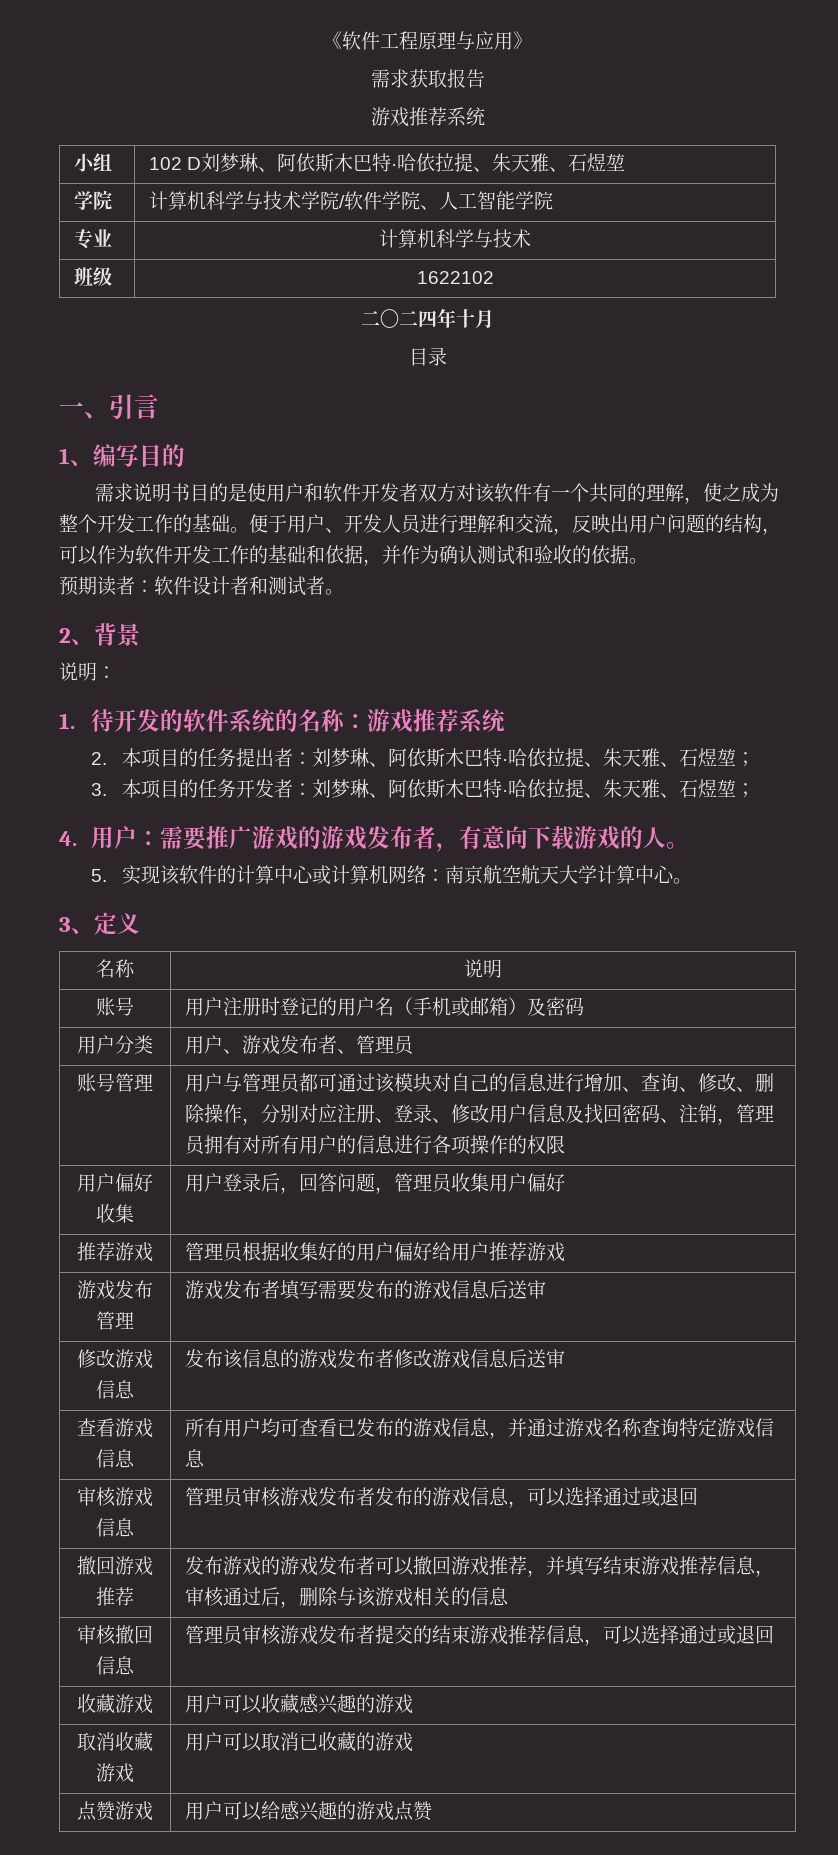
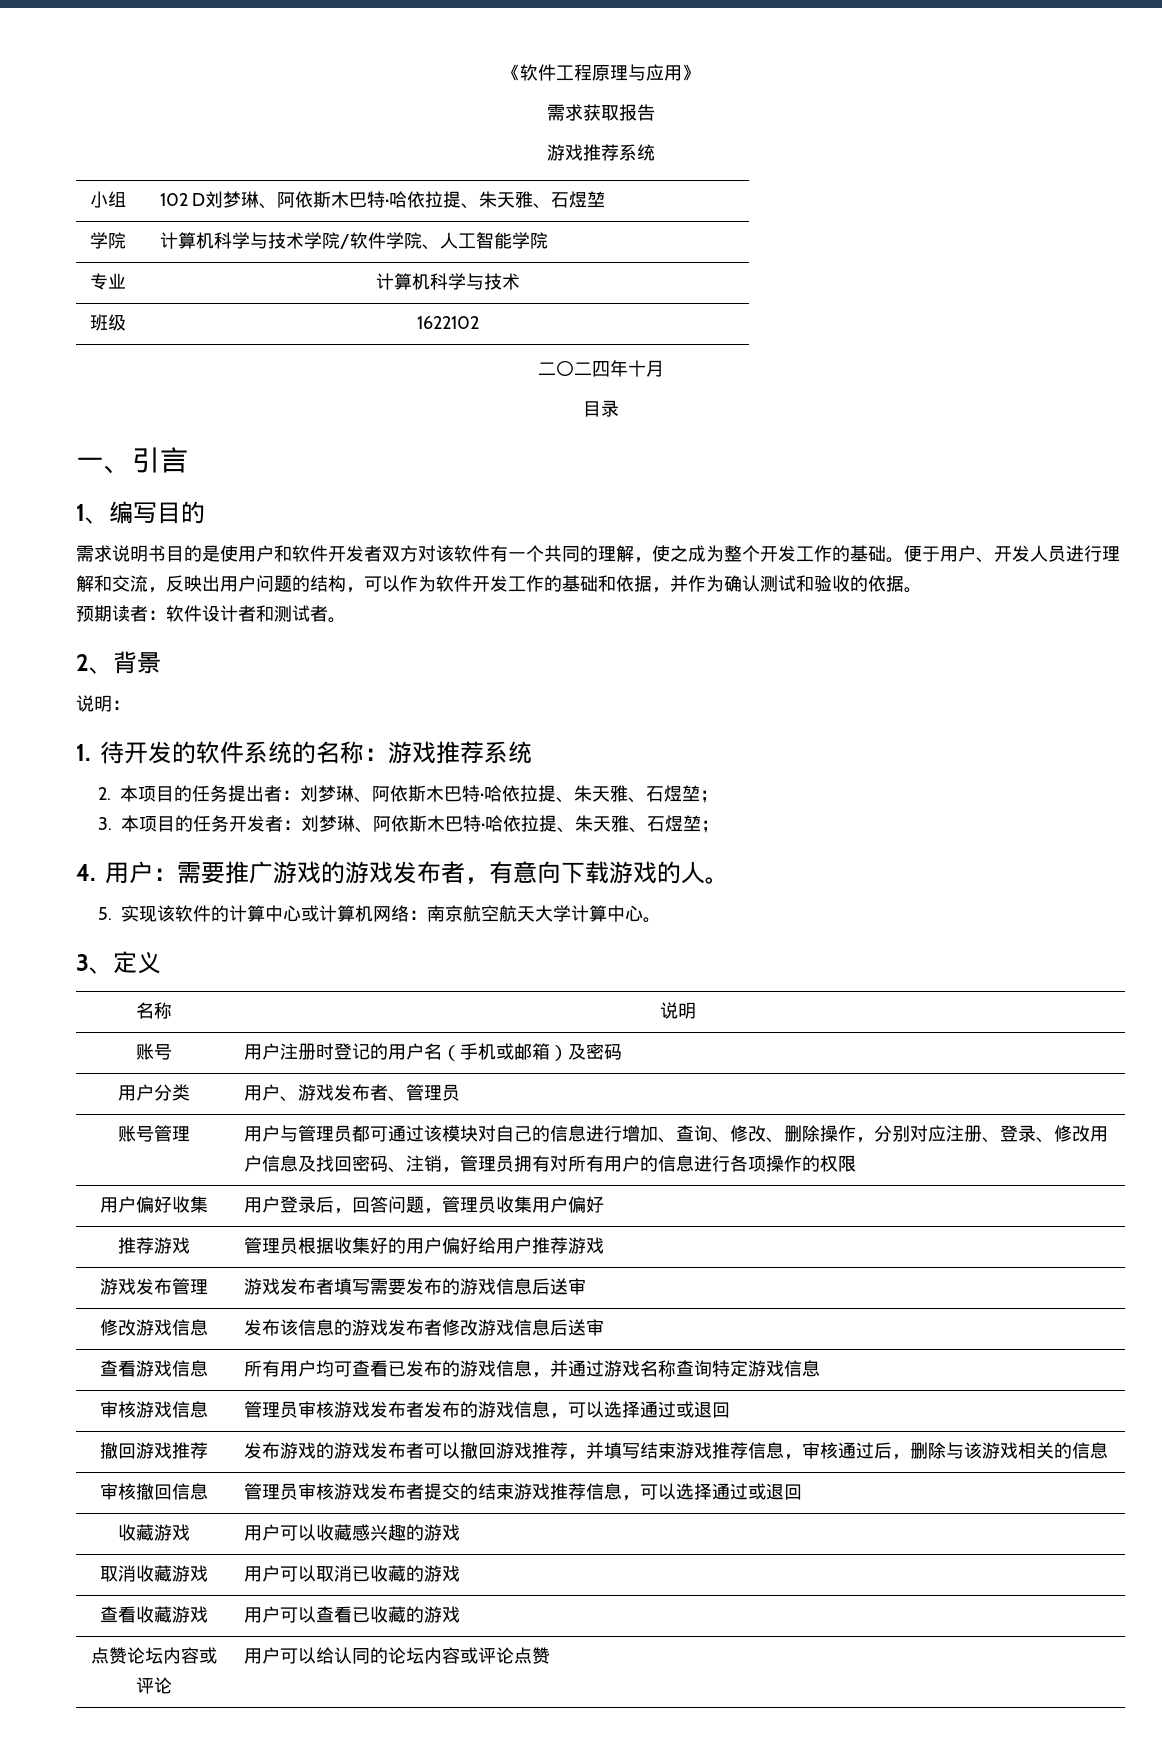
- 点赞游戏 | 用户可以给感兴趣的游戏点赞
+ 查看收藏游戏 | 用户可以查看已收藏的游戏
+ 点赞论坛内容或评论 | 用户可以给认同的论坛内容或评论点赞

